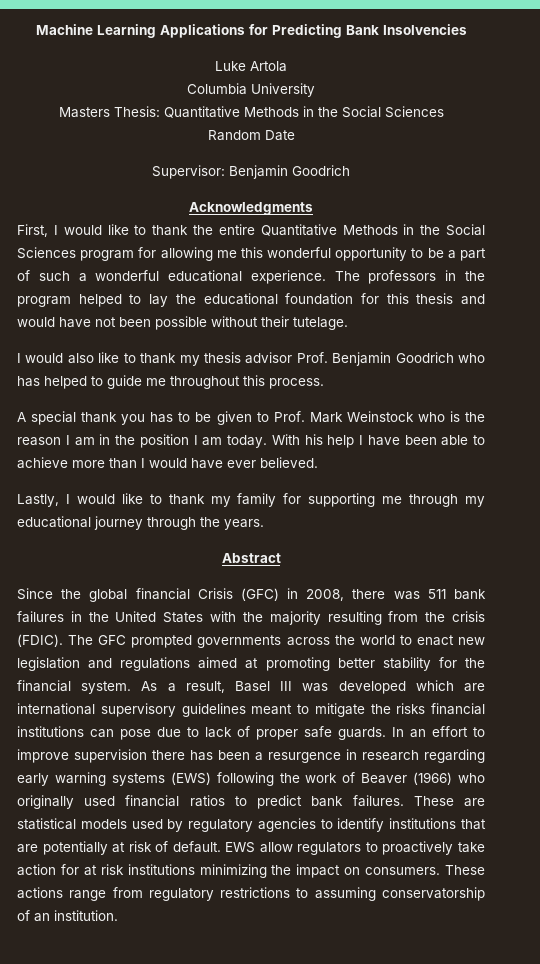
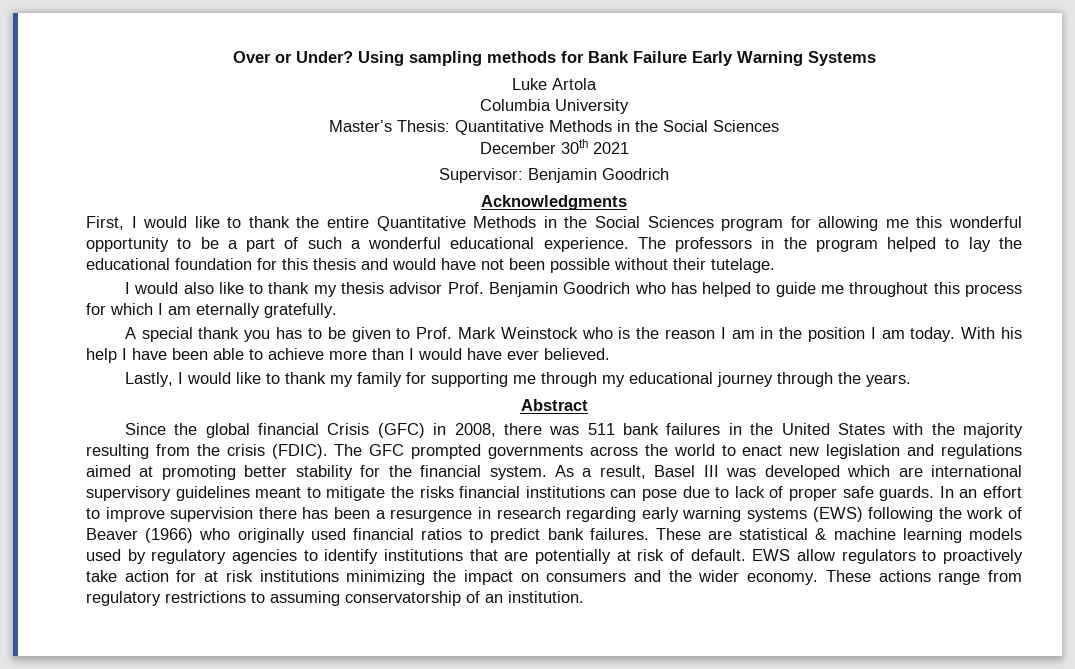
- Machine Learning Applications for Predicting Bank Insolvencies
+ Over or Under? Using sampling methods for Bank Failure Early Warning Systems
- Masters Thesis: Quantitative Methods in the Social Sciences
+ Master’s Thesis: Quantitative Methods in the Social Sciences
- Random Date
+ December 30th 2021
- I would also like to thank my thesis advisor Prof. Benjamin Goodrich who has helped to guide me throughout this process.
+ I would also like to thank my thesis advisor Prof. Benjamin Goodrich who has helped to guide me throughout this process for which I am eternally gratefully.
- These are statistical models used by regulatory agencies to identify institutions that are potentially at risk of default.
+ These are statistical & machine learning models used by regulatory agencies to identify institutions that are potentially at risk of default.
- EWS allow regulators to proactively take action for at risk institutions minimizing the impact on consumers.
+ EWS allow regulators to proactively take action for at risk institutions minimizing the impact on consumers and the wider economy.

